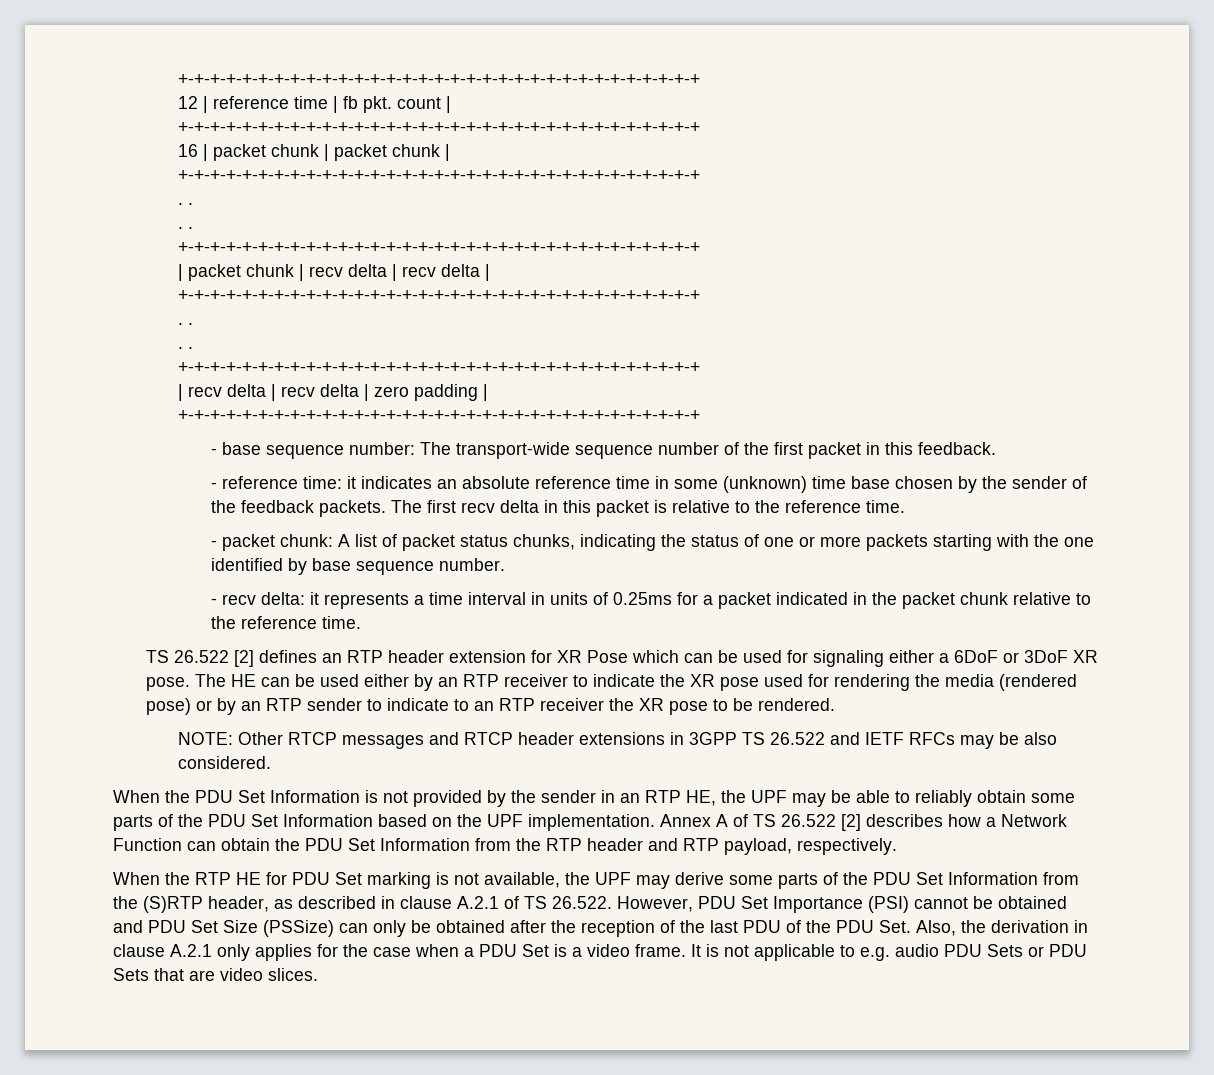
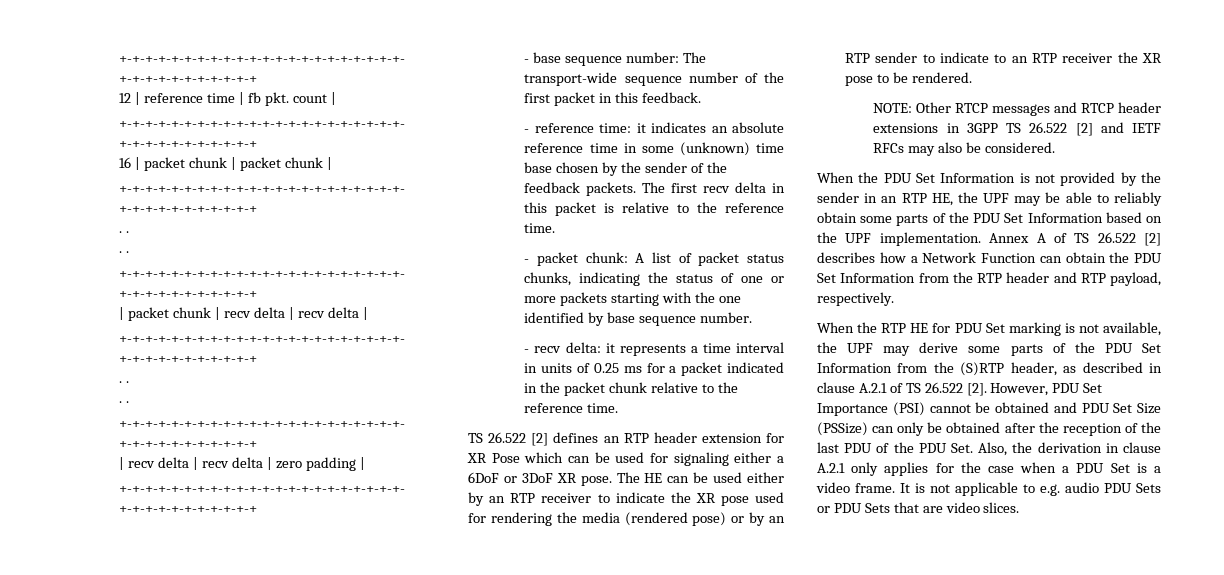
- - recv delta: it represents a time interval in units of 0.25ms for a packet indicated in the packet chunk relative to the reference time.
+ - recv delta: it represents a time interval in units of 0.25 ms for a packet indicated in the packet chunk relative to the reference time.
- NOTE: Other RTCP messages and RTCP header extensions in 3GPP TS 26.522 and IETF RFCs may be also considered.
+ NOTE: Other RTCP messages and RTCP header extensions in 3GPP TS 26.522 [2] and IETF RFCs may also be considered.
- When the RTP HE for PDU Set marking is not available, the UPF may derive some parts of the PDU Set Information from the (S)RTP header, as described in clause A.2.1 of TS 26.522. However, PDU Set Importance (PSI) cannot be obtained and PDU Set Size (PSSize) can only be obtained after the reception of the last PDU of the PDU Set. Also, the derivation in clause A.2.1 only applies for the case when a PDU Set is a video frame.
+ When the RTP HE for PDU Set marking is not available, the UPF may derive some parts of the PDU Set Information from the (S)RTP header, as described in clause A.2.1 of TS 26.522 [2]. However, PDU Set Importance (PSI) cannot be obtained and PDU Set Size (PSSize) can only be obtained after the reception of the last PDU of the PDU Set. Also, the derivation in clause A.2.1 only applies for the case when a PDU Set is a video frame.

